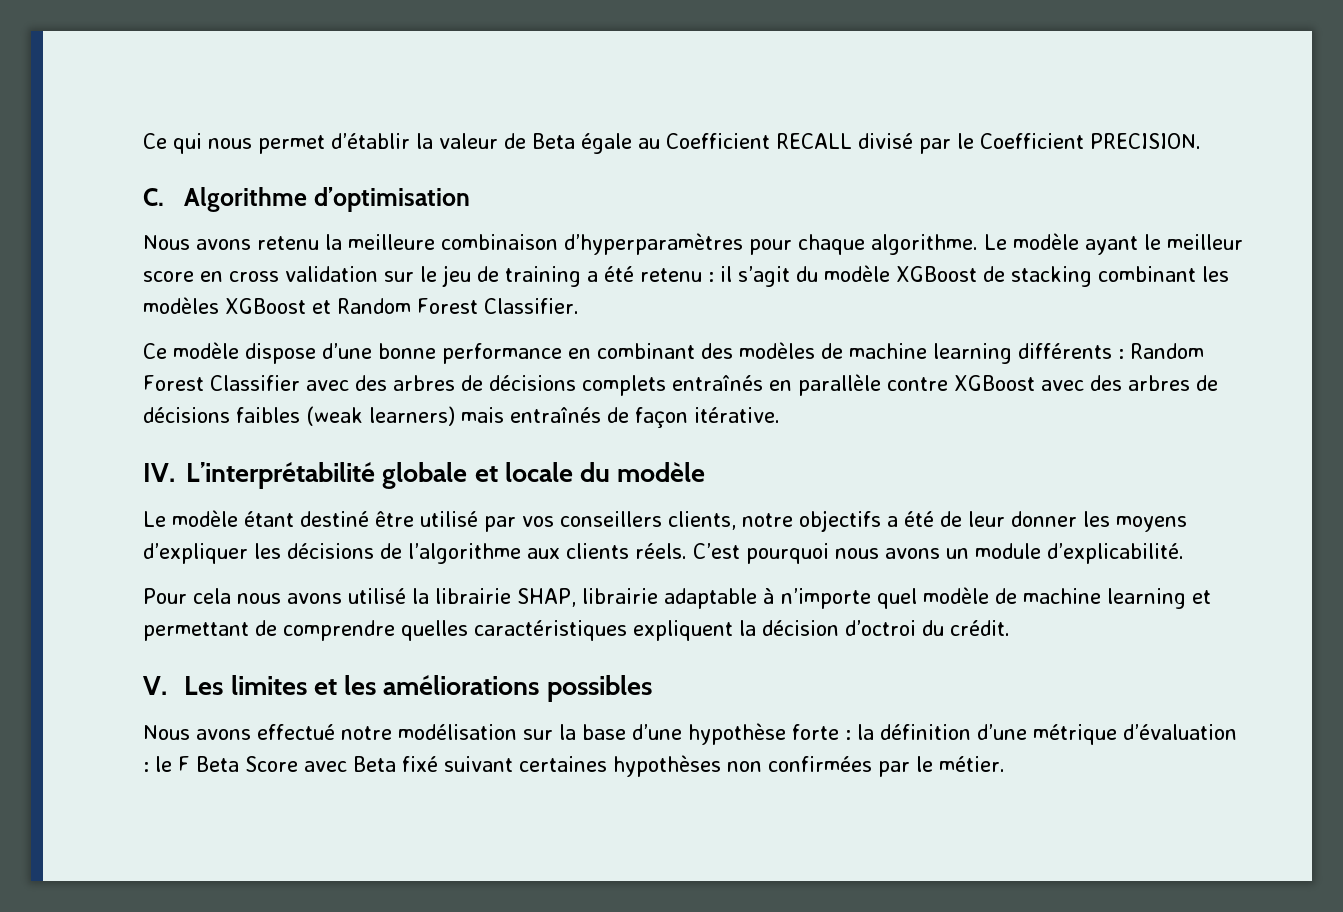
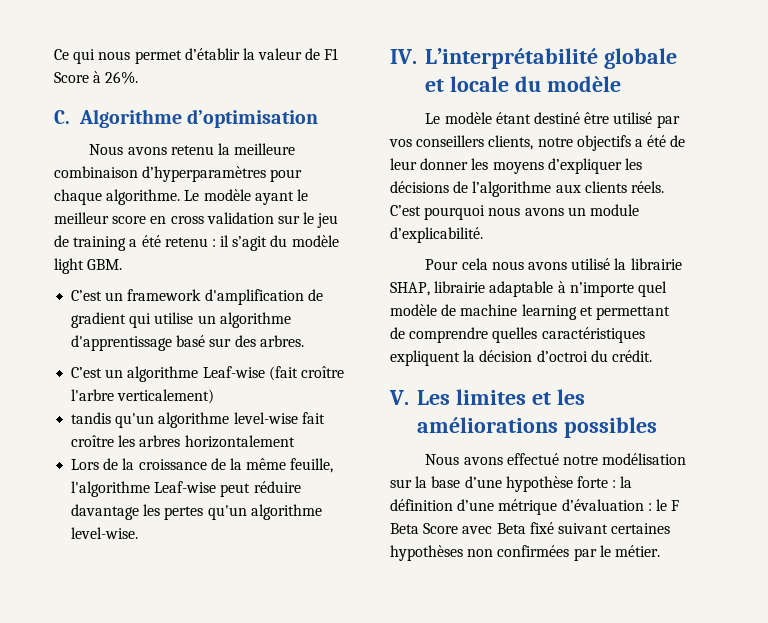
- Ce qui nous permet d’établir la valeur de Beta égale au Coefficient RECALL divisé par le Coefficient PRECISION.
+ Ce qui nous permet d’établir la valeur de F1 Score à 26%.
- Le modèle ayant le meilleur score en cross validation sur le jeu de training a été retenu : il s’agit du modèle XGBoost de stacking combinant les modèles XGBoost et Random Forest Classifier.
- Ce modèle dispose d’une bonne performance en combinant des modèles de machine learning différents : Random Forest Classifier avec des arbres de décisions complets entraînés en parallèle contre XGBoost avec des arbres de décisions faibles (weak learners) mais entraînés de façon itérative.
+ Le modèle ayant le meilleur score en cross validation sur le jeu de training a été retenu : il s’agit du modèle light GBM.
+ C’est un framework d'amplification de gradient qui utilise un algorithme d'apprentissage basé sur des arbres.
+ C’est un algorithme Leaf-wise (fait croître l'arbre verticalement)
+ tandis qu'un algorithme level-wise fait croître les arbres horizontalement
+ Lors de la croissance de la même feuille, l'algorithme Leaf-wise peut réduire davantage les pertes qu'un algorithme level-wise.

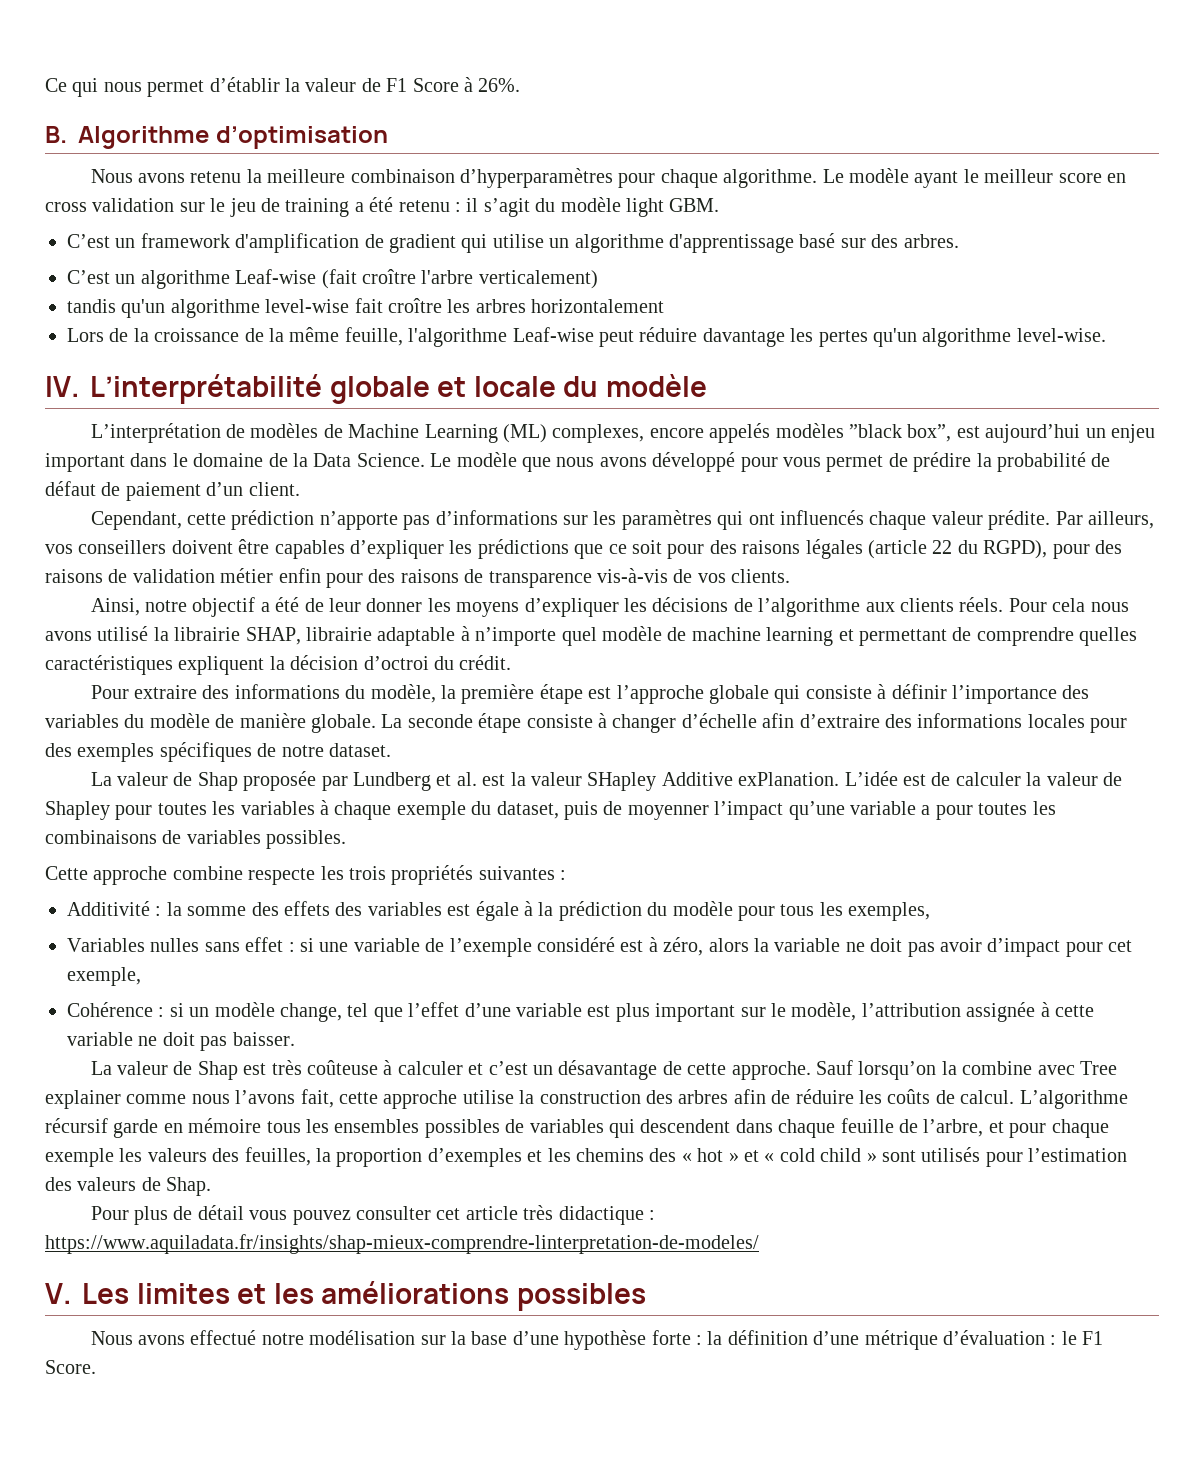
- C. Algorithme d’optimisation
+ B. Algorithme d’optimisation
- Le modèle étant destiné être utilisé par vos conseillers clients, notre objectifs a été de leur donner les moyens d’expliquer les décisions de l’algorithme aux clients réels. C’est pourquoi nous avons un module d’explicabilité.
- Pour cela nous avons utilisé la librairie SHAP, librairie adaptable à n’importe quel modèle de machine learning et permettant de comprendre quelles caractéristiques expliquent la décision d’octroi du crédit.
+ L’interprétation de modèles de Machine Learning (ML) complexes, encore appelés modèles ”black box”, est aujourd’hui un enjeu important dans le domaine de la Data Science. Le modèle que nous avons développé pour vous permet de prédire la probabilité de défaut de paiement d’un client.
+ Cependant, cette prédiction n’apporte pas d’informations sur les paramètres qui ont influencés chaque valeur prédite. Par ailleurs, vos conseillers doivent être capables d’expliquer les prédictions que ce soit pour des raisons légales (article 22 du RGPD), pour des raisons de validation métier enfin pour des raisons de transparence vis-à-vis de vos clients.
+ Ainsi, notre objectif a été de leur donner les moyens d’expliquer les décisions de l’algorithme aux clients réels. Pour cela nous avons utilisé la librairie SHAP, librairie adaptable à n’importe quel modèle de machine learning et permettant de comprendre quelles caractéristiques expliquent la décision d’octroi du crédit.
+ Pour extraire des informations du modèle, la première étape est l’approche globale qui consiste à définir l’importance des variables du modèle de manière globale. La seconde étape consiste à changer d’échelle afin d’extraire des informations locales pour des exemples spécifiques de notre dataset.
+ La valeur de Shap proposée par Lundberg et al. est la valeur SHapley Additive exPlanation. L’idée est de calculer la valeur de Shapley pour toutes les variables à chaque exemple du dataset, puis de moyenner l’impact qu’une variable a pour toutes les combinaisons de variables possibles.
+ Cette approche combine respecte les trois propriétés suivantes :
+ Additivité : la somme des effets des variables est égale à la prédiction du modèle pour tous les exemples,
+ Variables nulles sans effet : si une variable de l’exemple considéré est à zéro, alors la variable ne doit pas avoir d’impact pour cet exemple,
+ Cohérence : si un modèle change, tel que l’effet d’une variable est plus important sur le modèle, l’attribution assignée à cette variable ne doit pas baisser.
+ La valeur de Shap est très coûteuse à calculer et c’est un désavantage de cette approche. Sauf lorsqu’on la combine avec Tree explainer comme nous l’avons fait, cette approche utilise la construction des arbres afin de réduire les coûts de calcul. L’algorithme récursif garde en mémoire tous les ensembles possibles de variables qui descendent dans chaque feuille de l’arbre, et pour chaque exemple les valeurs des feuilles, la proportion d’exemples et les chemins des « hot » et « cold child » sont utilisés pour l’estimation des valeurs de Shap.
+ Pour plus de détail vous pouvez consulter cet article très didactique : https://www.aquiladata.fr/insights/shap-mieux-comprendre-linterpretation-de-modeles/
- Nous avons effectué notre modélisation sur la base d’une hypothèse forte : la définition d’une métrique d’évaluation : le F Beta Score avec Beta fixé suivant certaines hypothèses non confirmées par le métier.
+ Nous avons effectué notre modélisation sur la base d’une hypothèse forte : la définition d’une métrique d’évaluation : le F1 Score.

